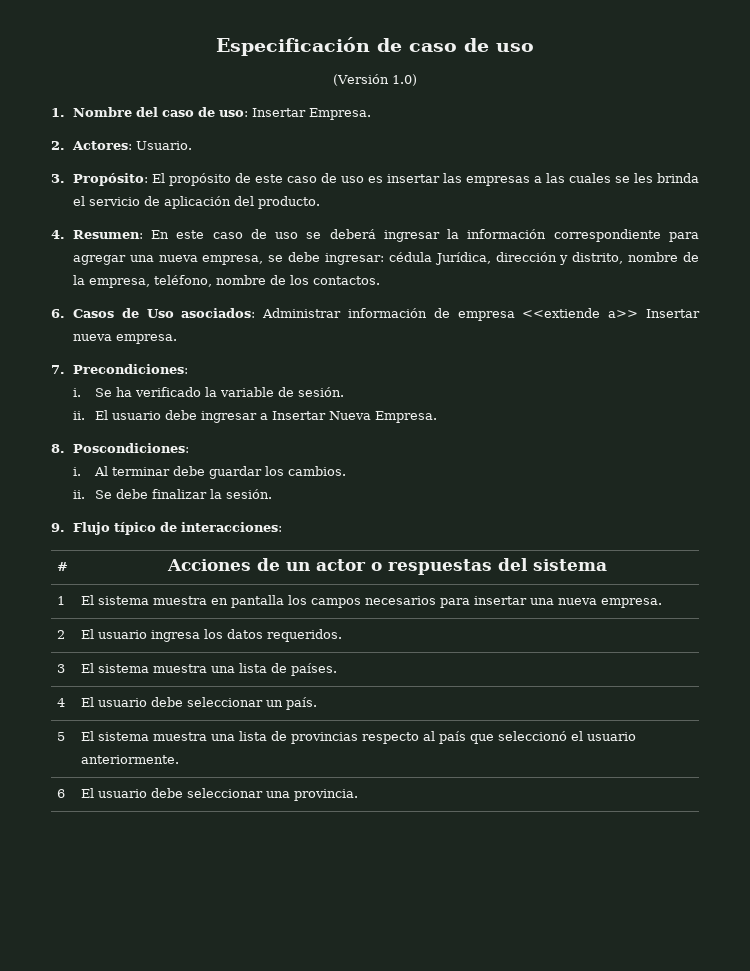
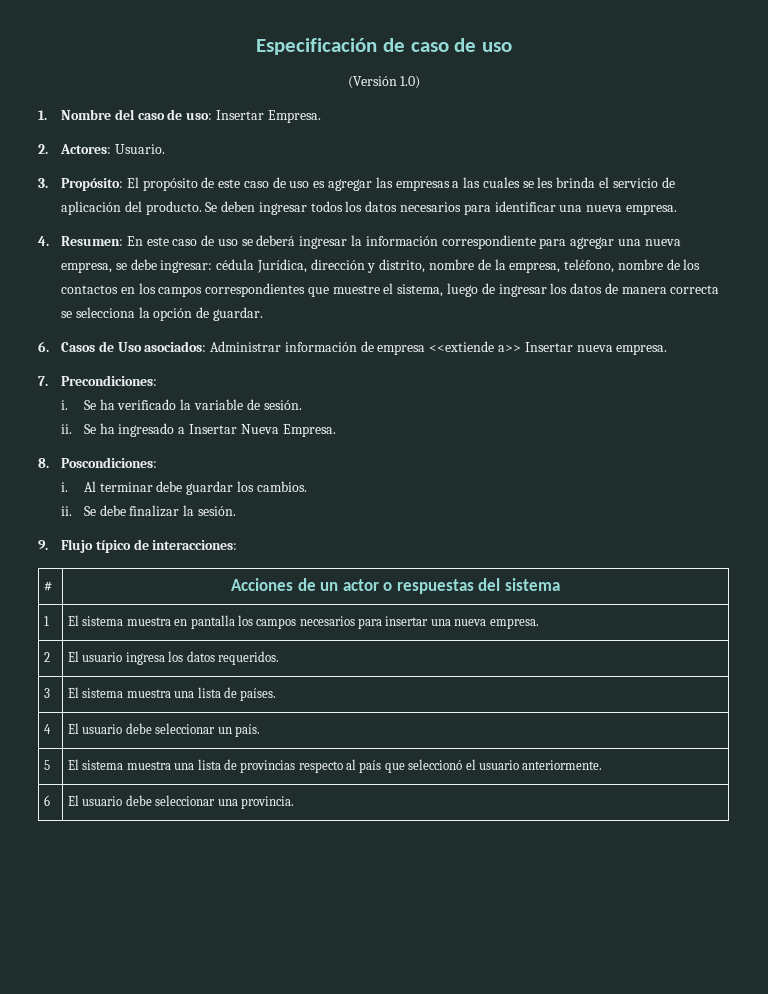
- 3. Propósito: El propósito de este caso de uso es insertar las empresas a las cuales se les brinda el servicio de aplicación del producto.
+ 3. Propósito: El propósito de este caso de uso es agregar las empresas a las cuales se les brinda el servicio de aplicación del producto. Se deben ingresar todos los datos necesarios para identificar una nueva empresa.
- 4. Resumen: En este caso de uso se deberá ingresar la información correspondiente para agregar una nueva empresa, se debe ingresar: cédula Jurídica, dirección y distrito, nombre de la empresa, teléfono, nombre de los contactos.
+ 4. Resumen: En este caso de uso se deberá ingresar la información correspondiente para agregar una nueva empresa, se debe ingresar: cédula Jurídica, dirección y distrito, nombre de la empresa, teléfono, nombre de los contactos en los campos correspondientes que muestre el sistema, luego de ingresar los datos de manera correcta se selecciona la opción de guardar.
- El usuario debe ingresar a Insertar Nueva Empresa.
+ Se ha ingresado a Insertar Nueva Empresa.

